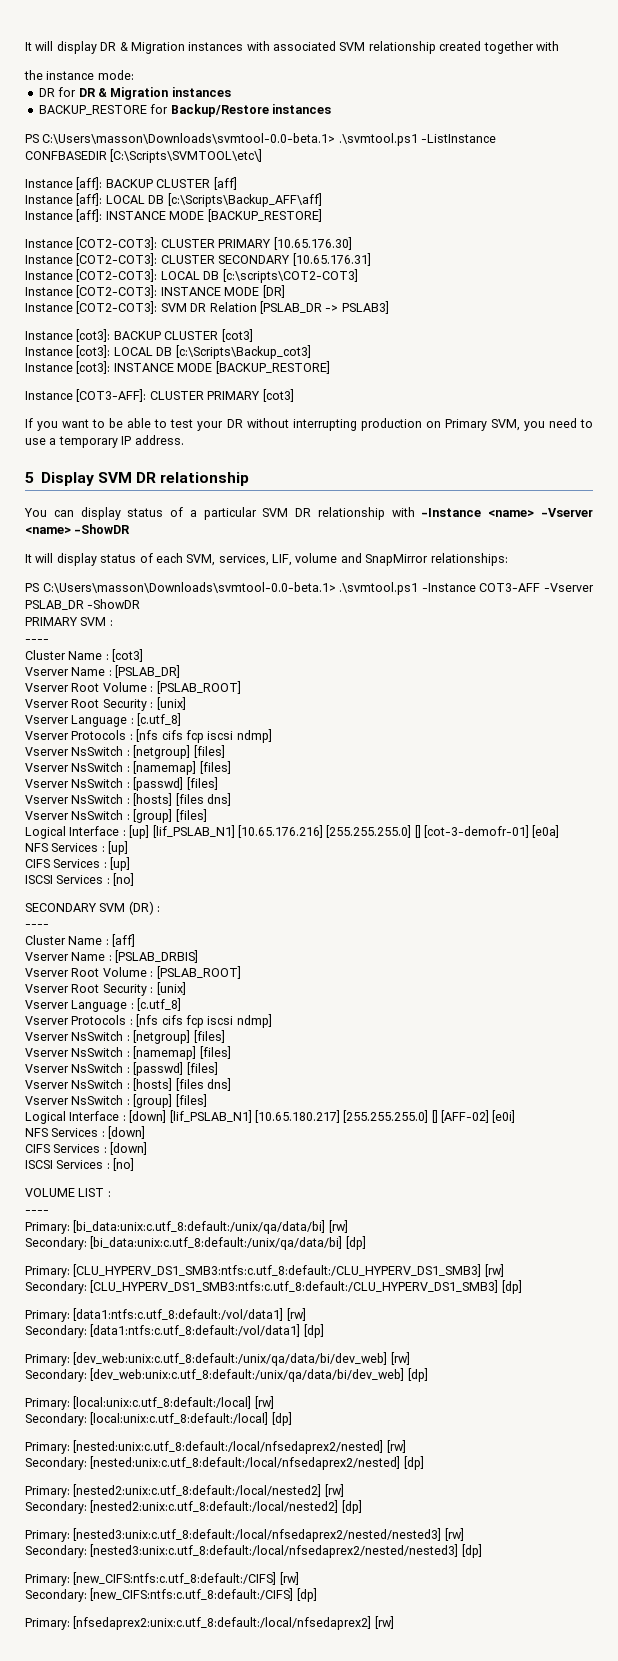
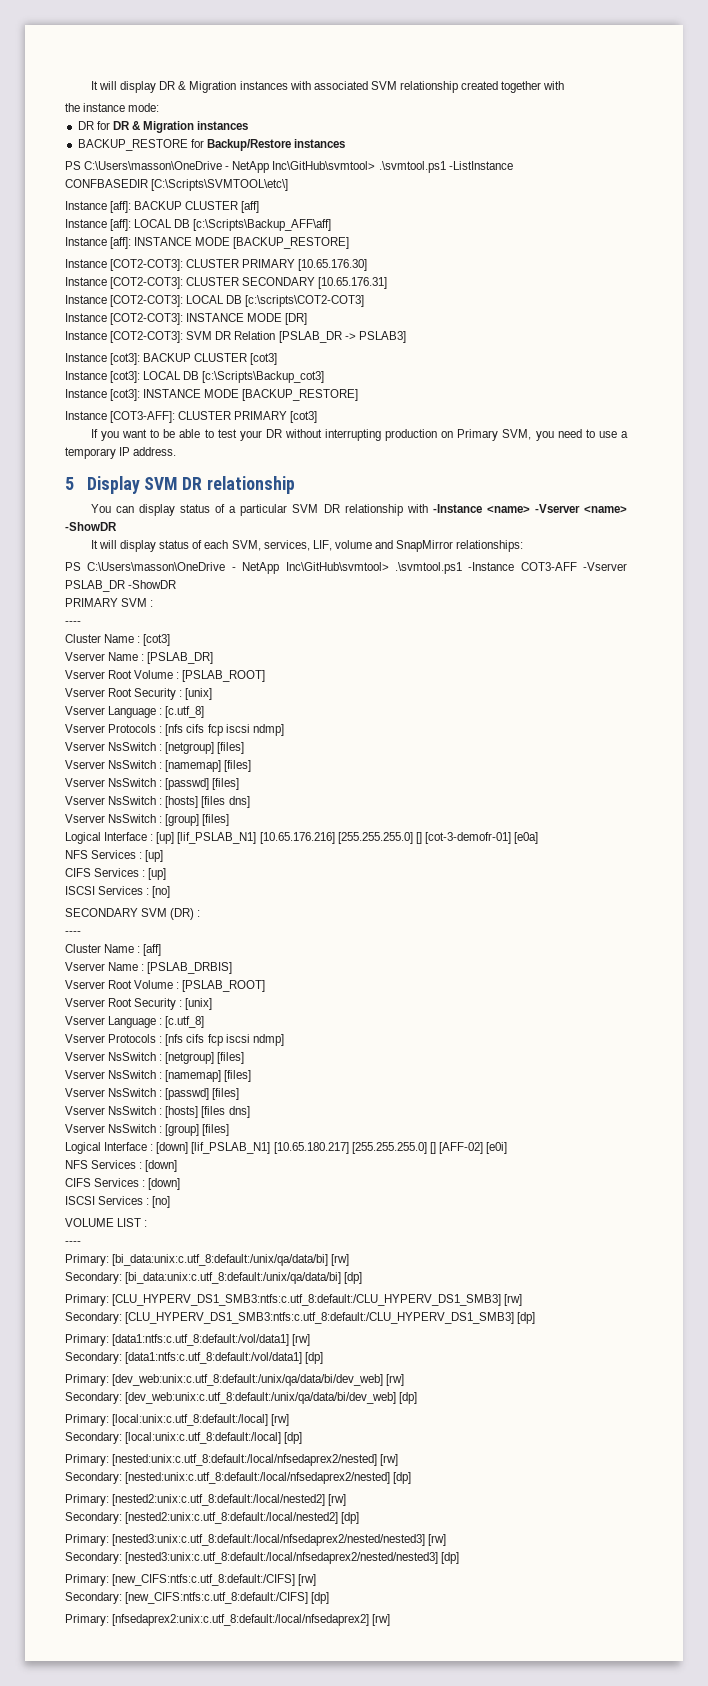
- PS C:\Users\masson\Downloads\svmtool-0.0-beta.1> .\svmtool.ps1 -ListInstance
+ PS C:\Users\masson\OneDrive - NetApp Inc\GitHub\svmtool> .\svmtool.ps1 -ListInstance
- PS C:\Users\masson\Downloads\svmtool-0.0-beta.1> .\svmtool.ps1 -Instance COT3-AFF -Vserver PSLAB_DR -ShowDR
+ PS C:\Users\masson\OneDrive - NetApp Inc\GitHub\svmtool> .\svmtool.ps1 -Instance COT3-AFF -Vserver PSLAB_DR -ShowDR

